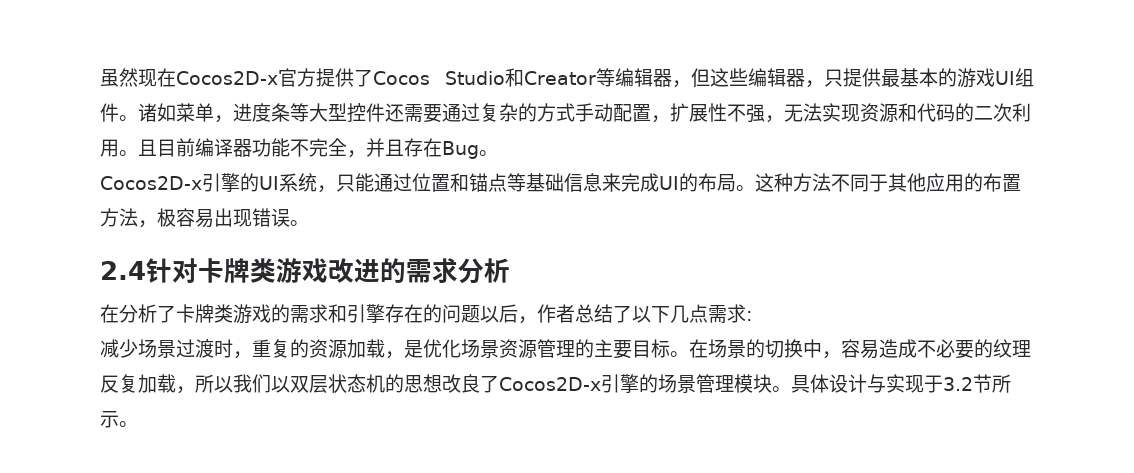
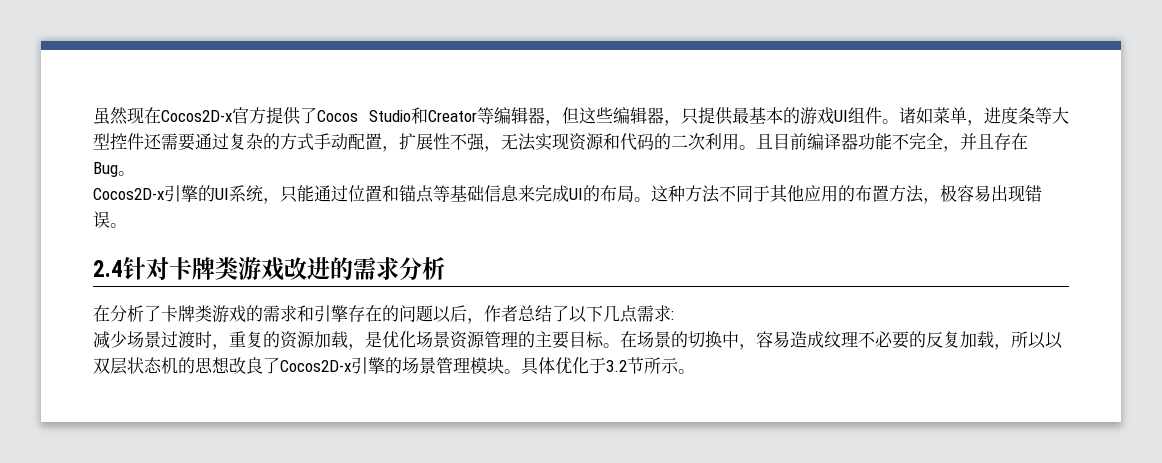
- 在场景的切换中，容易造成不必要的纹理反复加载，所以我们以双层状态机的思想改良了Cocos2D-x引擎的场景管理模块。
+ 在场景的切换中，容易造成纹理不必要的反复加载，所以以双层状态机的思想改良了Cocos2D-x引擎的场景管理模块。
- 具体设计与实现于3.2节所示。
+ 具体优化于3.2节所示。

